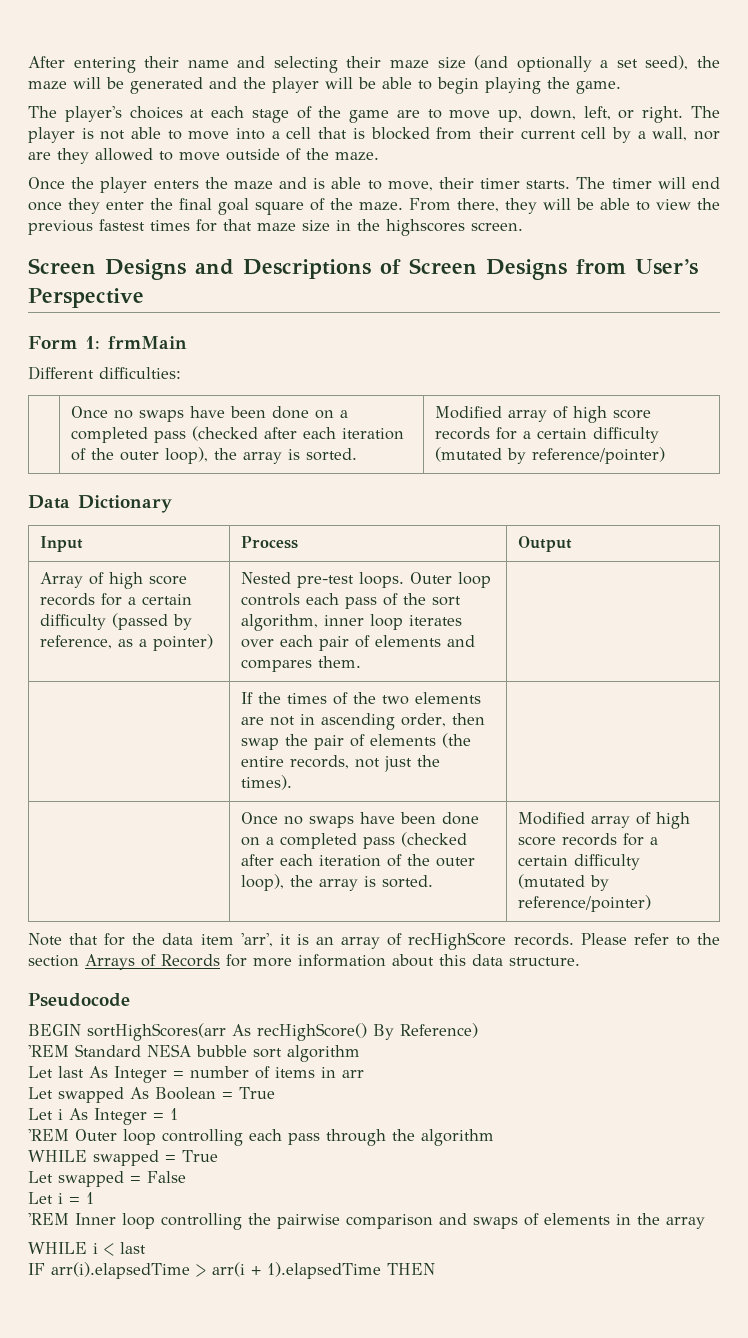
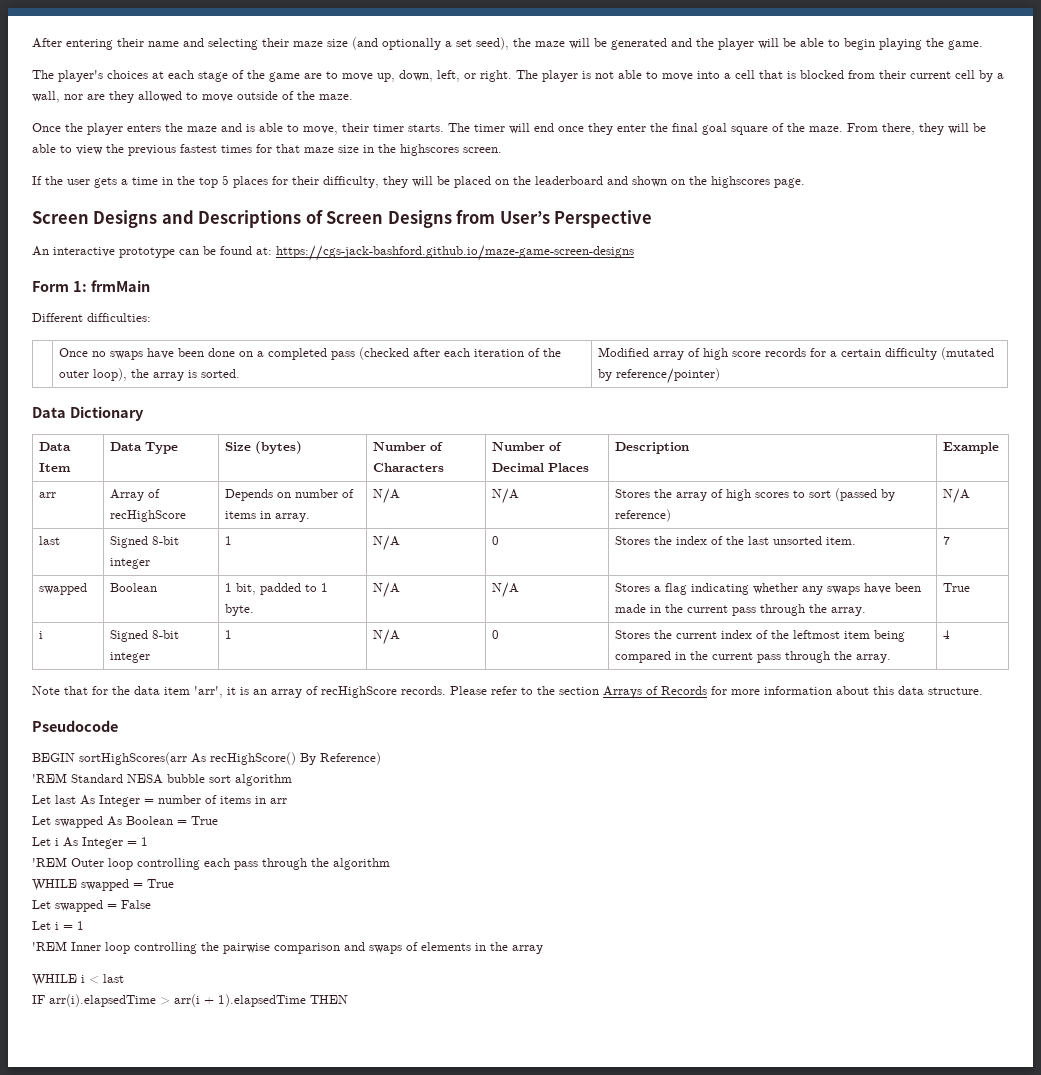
+ If the user gets a time in the top 5 places for their difficulty, they will be placed on the leaderboard and shown on the highscores page.
+ An interactive prototype can be found at: https://cgs-jack-bashford.github.io/maze-game-screen-designs
- Input | Process | Output
- Array of high score records for a certain difficulty (passed by reference, as a pointer) | Nested pre-test loops. Outer loop controls each pass of the sort algorithm, inner loop iterates over each pair of elements and compares them. |
- | If the times of the two elements are not in ascending order, then swap the pair of elements (the entire records, not just the times). |
- | Once no swaps have been done on a completed pass (checked after each iteration of the outer loop), the array is sorted. | Modified array of high score records for a certain difficulty (mutated by reference/pointer)
+ Data Item | Data Type | Size (bytes) | Number of Characters | Number of Decimal Places | Description | Example
+ arr | Array of recHighScore | Depends on number of items in array. | N/A | N/A | Stores the array of high scores to sort (passed by reference) | N/A
+ last | Signed 8-bit integer | 1 | N/A | 0 | Stores the index of the last unsorted item. | 7
+ swapped | Boolean | 1 bit, padded to 1 byte. | N/A | N/A | Stores a flag indicating whether any swaps have been made in the current pass through the array. | True
+ i | Signed 8-bit integer | 1 | N/A | 0 | Stores the current index of the leftmost item being compared in the current pass through the array. | 4

